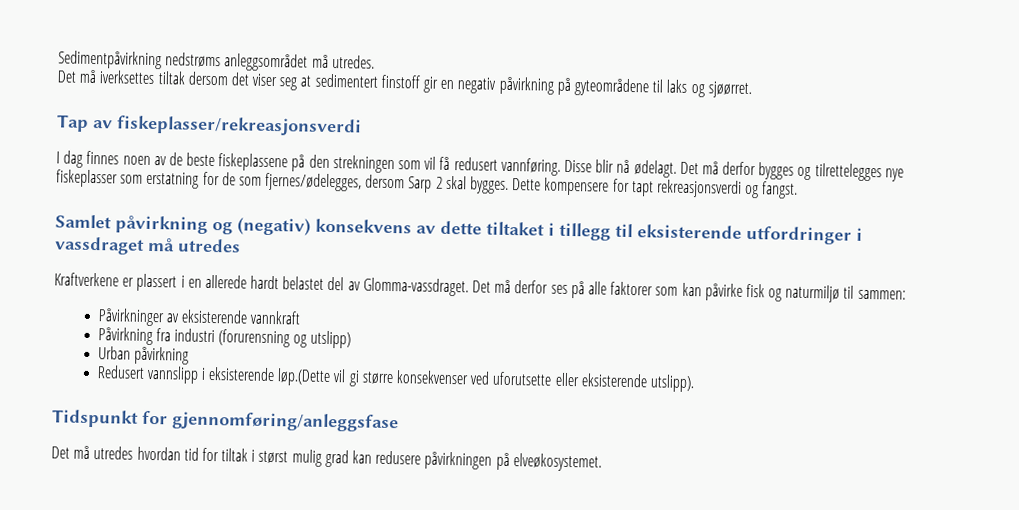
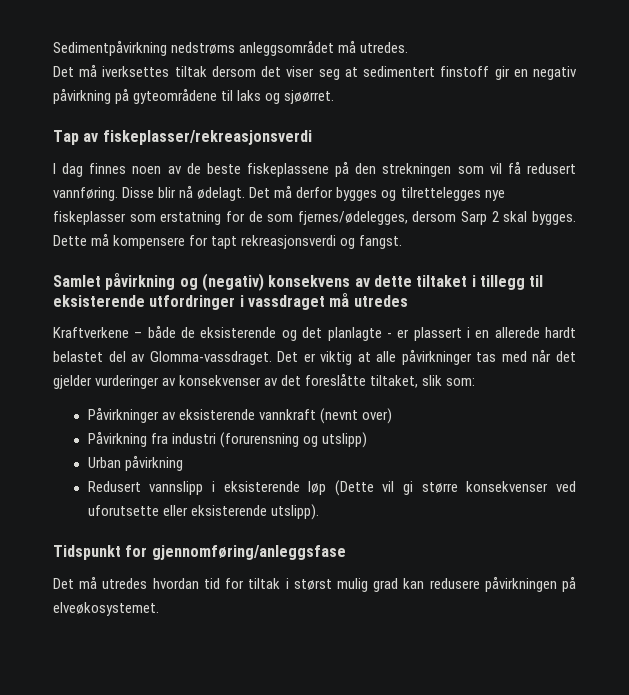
- Dette kompensere for tapt rekreasjonsverdi og fangst.
+ Dette må kompensere for tapt rekreasjonsverdi og fangst.
- Kraftverkene er plassert i en allerede hardt belastet del av Glomma-vassdraget.
+ Kraftverkene – både de eksisterende og det planlagte - er plassert i en allerede hardt belastet del av Glomma-vassdraget.
- Det må derfor ses på alle faktorer som kan påvirke fisk og naturmiljø til sammen:
+ Det er viktig at alle påvirkninger tas med når det gjelder vurderinger av konsekvenser av det foreslåtte tiltaket, slik som:
- Påvirkninger av eksisterende vannkraft
+ Påvirkninger av eksisterende vannkraft (nevnt over)
- Redusert vannslipp i eksisterende løp.(Dette vil gi større konsekvenser ved uforutsette eller eksisterende utslipp).
+ Redusert vannslipp i eksisterende løp (Dette vil gi større konsekvenser ved uforutsette eller eksisterende utslipp).

